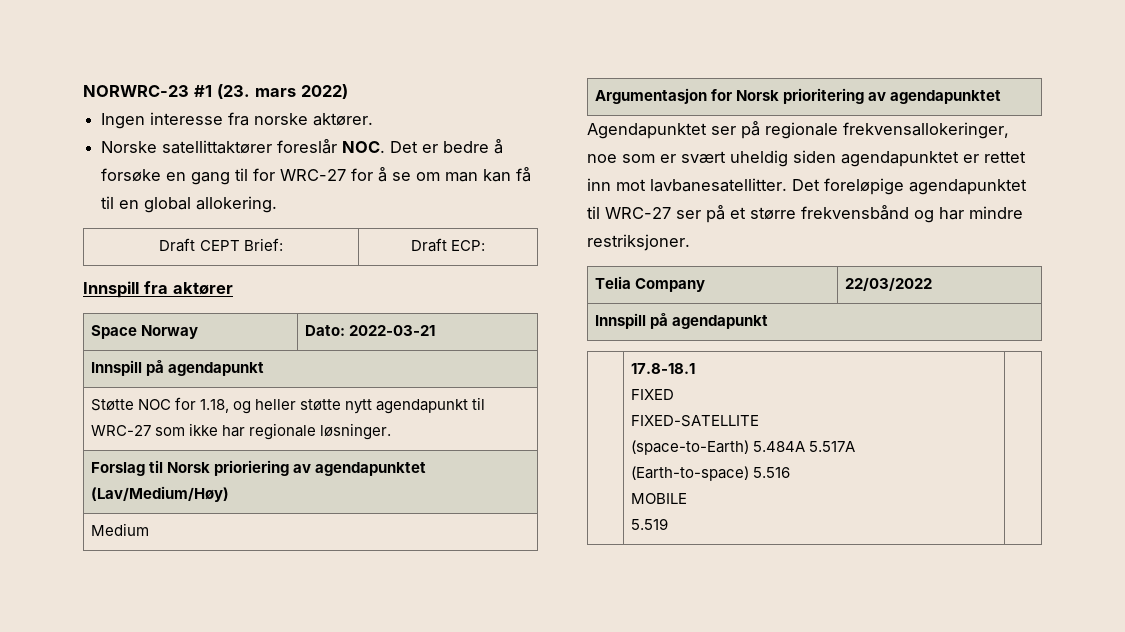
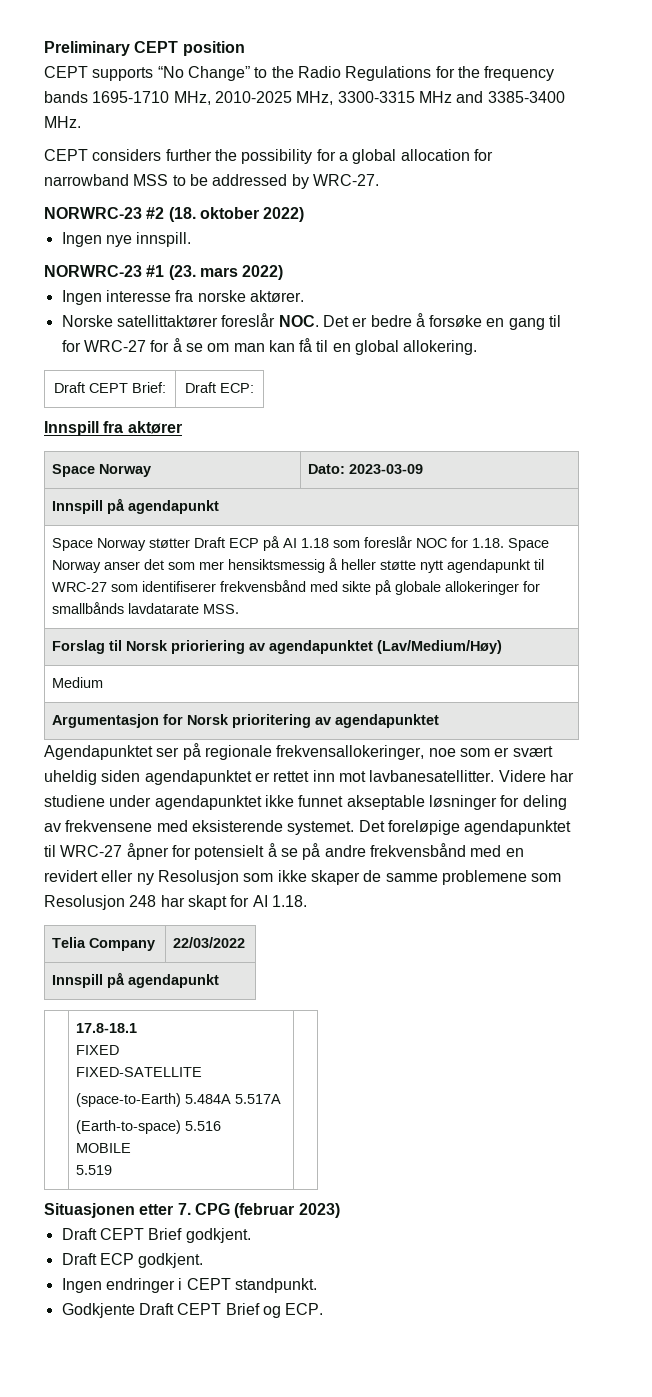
+ Preliminary CEPT position
+ CEPT supports “No Change” to the Radio Regulations for the frequency bands 1695-1710 MHz, 2010-2025 MHz, 3300-3315 MHz and 3385-3400 MHz.
+ CEPT considers further the possibility for a global allocation for narrowband MSS to be addressed by WRC-27.
+ NORWRC-23 #2 (18. oktober 2022)
+ Ingen nye innspill.
- Space Norway | Dato: 2022-03-21
+ Space Norway | Dato: 2023-03-09
  Innspill på agendapunkt
- Støtte NOC for 1.18, og heller støtte nytt agendapunkt til WRC-27 som ikke har regionale løsninger.
+ Space Norway støtter Draft ECP på AI 1.18 som foreslår NOC for 1.18. Space Norway anser det som mer hensiktsmessig å heller støtte nytt agendapunkt til WRC-27 som identifiserer frekvensbånd med sikte på globale allokeringer for smallbånds lavdatarate MSS.
+ Videre har studiene under agendapunktet ikke funnet akseptable løsninger for deling av frekvensene med eksisterende systemet.
- Det foreløpige agendapunktet til WRC-27 ser på et større frekvensbånd og har mindre restriksjoner.
+ Det foreløpige agendapunktet til WRC-27 åpner for potensielt å se på andre frekvensbånd med en revidert eller ny Resolusjon som ikke skaper de samme problemene som Resolusjon 248 har skapt for AI 1.18.
+ Situasjonen etter 7. CPG (februar 2023)
+ Draft CEPT Brief godkjent.
+ Draft ECP godkjent.
+ Ingen endringer i CEPT standpunkt.
+ Godkjente Draft CEPT Brief og ECP.

